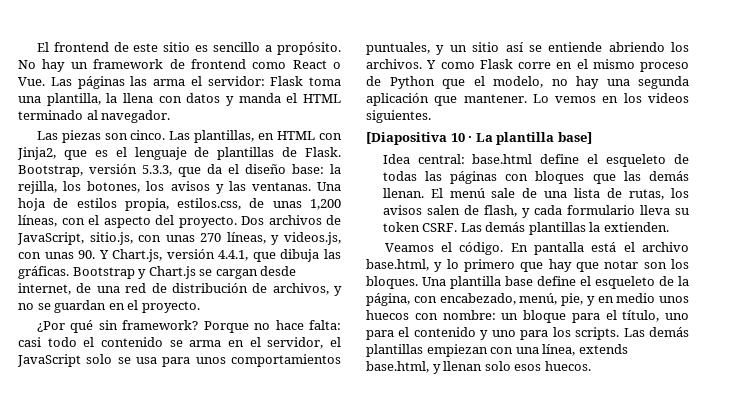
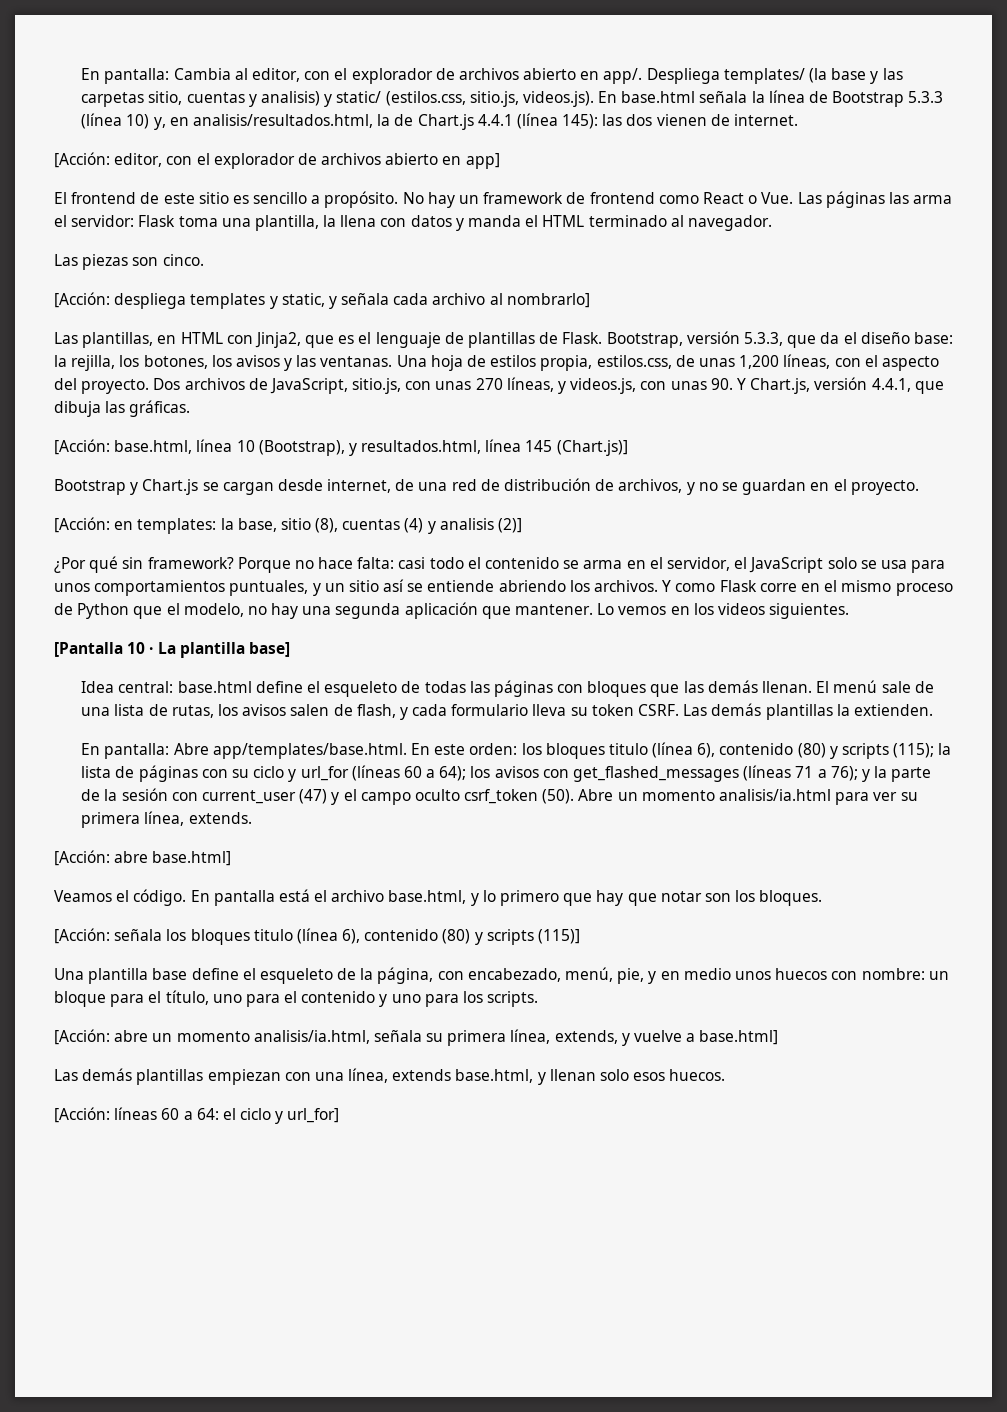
+ En pantalla: Cambia al editor, con el explorador de archivos abierto en app/. Despliega templates/ (la base y las carpetas sitio, cuentas y analisis) y static/ (estilos.css, sitio.js, videos.js). En base.html señala la línea de Bootstrap 5.3.3 (línea 10) y, en analisis/resultados.html, la de Chart.js 4.4.1 (línea 145): las dos vienen de internet.
+ [Acción: editor, con el explorador de archivos abierto en app]
- Las piezas son cinco. Las plantillas, en HTML con Jinja2, que es el lenguaje de plantillas de Flask.
+ Las piezas son cinco.
+ [Acción: despliega templates y static, y señala cada archivo al nombrarlo]
+ Las plantillas, en HTML con Jinja2, que es el lenguaje de plantillas de Flask.
- Dos archivos de JavaScript, sitio.js, con unas 270 líneas, y videos.js, con unas 90. Y Chart.js, versión 4.4.1, que dibuja las gráficas. Bootstrap y Chart.js se cargan desde internet, de una red de distribución de archivos, y no se guardan en el proyecto.
+ Dos archivos de JavaScript, sitio.js, con unas 270 líneas, y videos.js, con unas 90. Y Chart.js, versión 4.4.1, que dibuja las gráficas.
+ [Acción: base.html, línea 10 (Bootstrap), y resultados.html, línea 145 (Chart.js)]
+ Bootstrap y Chart.js se cargan desde internet, de una red de distribución de archivos, y no se guardan en el proyecto.
+ [Acción: en templates: la base, sitio (8), cuentas (4) y analisis (2)]
- [Diapositiva 10 · La plantilla base]
+ [Pantalla 10 · La plantilla base]
+ En pantalla: Abre app/templates/base.html. En este orden: los bloques titulo (línea 6), contenido (80) y scripts (115); la lista de páginas con su ciclo y url_for (líneas 60 a 64); los avisos con get_flashed_messages (líneas 71 a 76); y la parte de la sesión con current_user (47) y el campo oculto csrf_token (50). Abre un momento analisis/ia.html para ver su primera línea, extends.
+ [Acción: abre base.html]
- En pantalla está el archivo base.html, y lo primero que hay que notar son los bloques. Una plantilla base define el esqueleto de la página, con encabezado, menú, pie, y en medio unos huecos con nombre:
+ En pantalla está el archivo base.html, y lo primero que hay que notar son los bloques.
+ [Acción: señala los bloques titulo (línea 6), contenido (80) y scripts (115)]
+ Una plantilla base define el esqueleto de la página, con encabezado, menú, pie, y en medio unos huecos con nombre:
- un bloque para el título, uno para el contenido y uno para los scripts. Las demás plantillas empiezan con una línea, extends base.html, y llenan solo esos huecos.
+ un bloque para el título, uno para el contenido y uno para los scripts.
+ [Acción: abre un momento analisis/ia.html, señala su primera línea, extends, y vuelve a base.html]
+ Las demás plantillas empiezan con una línea, extends base.html, y llenan solo esos huecos.
+ [Acción: líneas 60 a 64: el ciclo y url_for]

